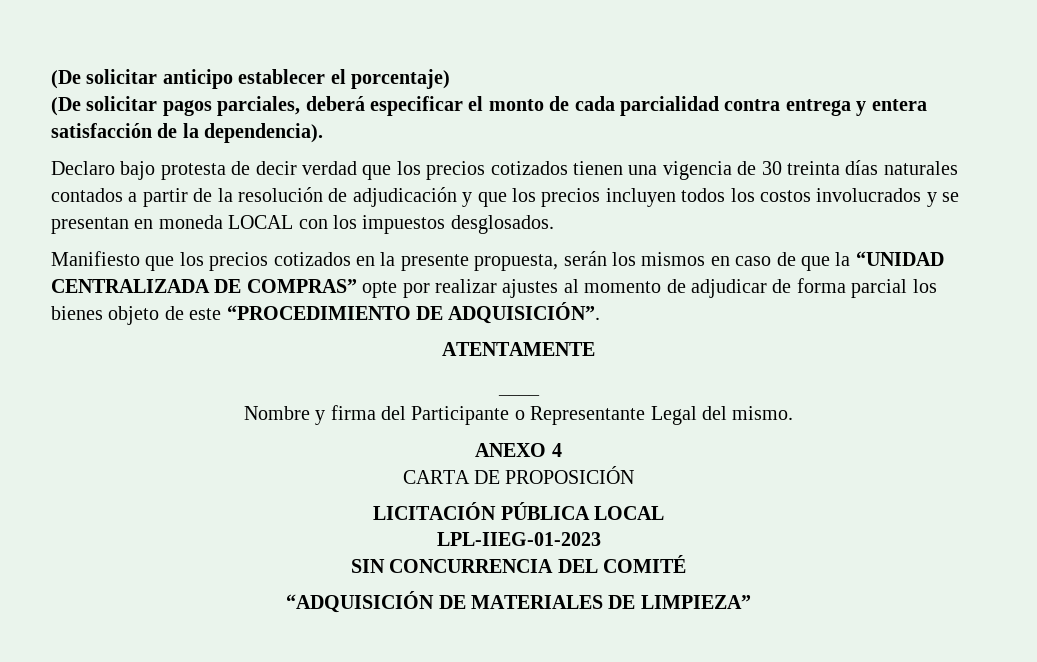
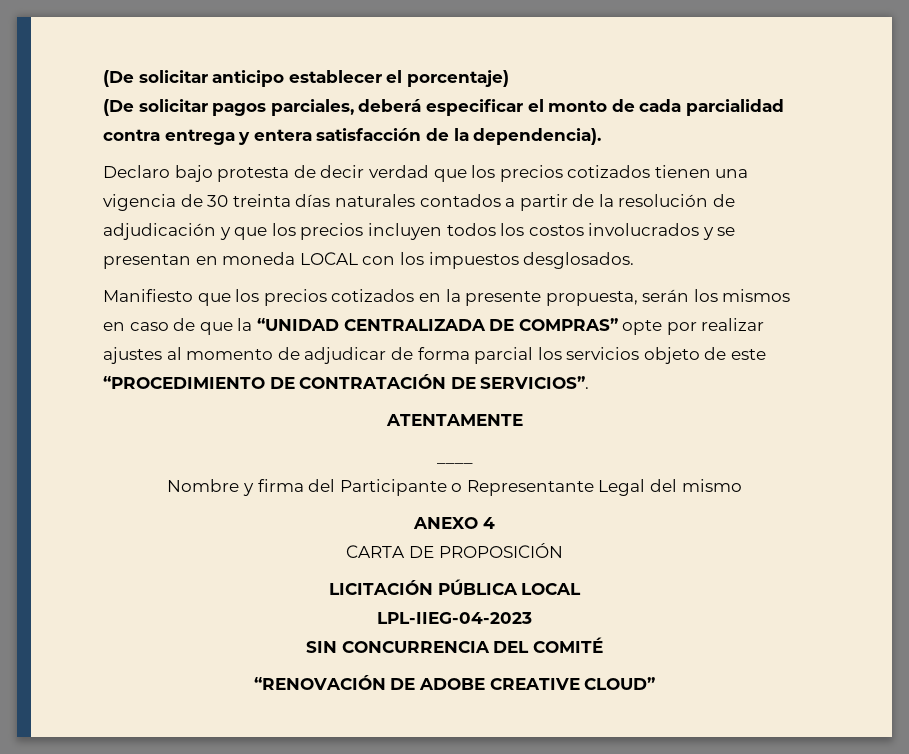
- Manifiesto que los precios cotizados en la presente propuesta, serán los mismos en caso de que la “UNIDAD CENTRALIZADA DE COMPRAS” opte por realizar ajustes al momento de adjudicar de forma parcial los bienes objeto de este “PROCEDIMIENTO DE ADQUISICIÓN”.
+ Manifiesto que los precios cotizados en la presente propuesta, serán los mismos en caso de que la “UNIDAD CENTRALIZADA DE COMPRAS” opte por realizar ajustes al momento de adjudicar de forma parcial los servicios objeto de este “PROCEDIMIENTO DE CONTRATACIÓN DE SERVICIOS”.
- Nombre y firma del Participante o Representante Legal del mismo.
+ Nombre y firma del Participante o Representante Legal del mismo
- LPL-IIEG-01-2023
+ LPL-IIEG-04-2023
- “ADQUISICIÓN DE MATERIALES DE LIMPIEZA”
+ “RENOVACIÓN DE ADOBE CREATIVE CLOUD”

